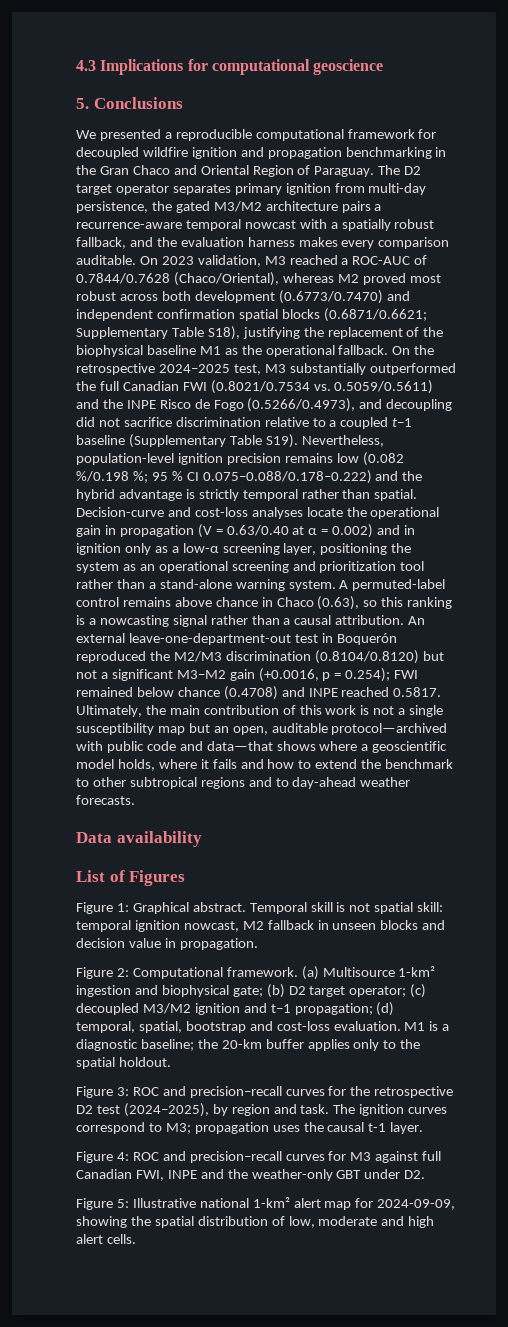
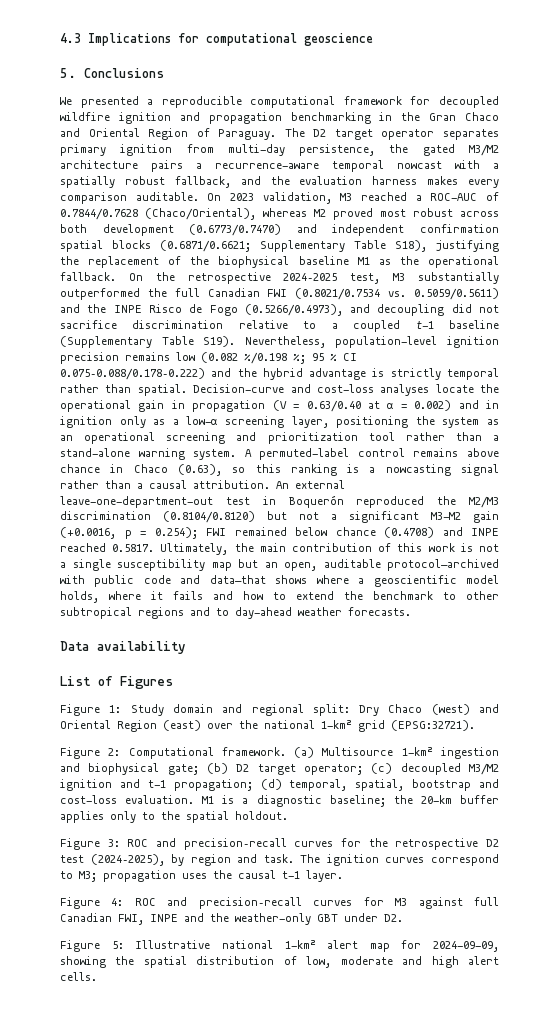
- Figure 1: Graphical abstract. Temporal skill is not spatial skill: temporal ignition nowcast, M2 fallback in unseen blocks and decision value in propagation.
+ Figure 1: Study domain and regional split: Dry Chaco (west) and Oriental Region (east) over the national 1-km² grid (EPSG:32721).

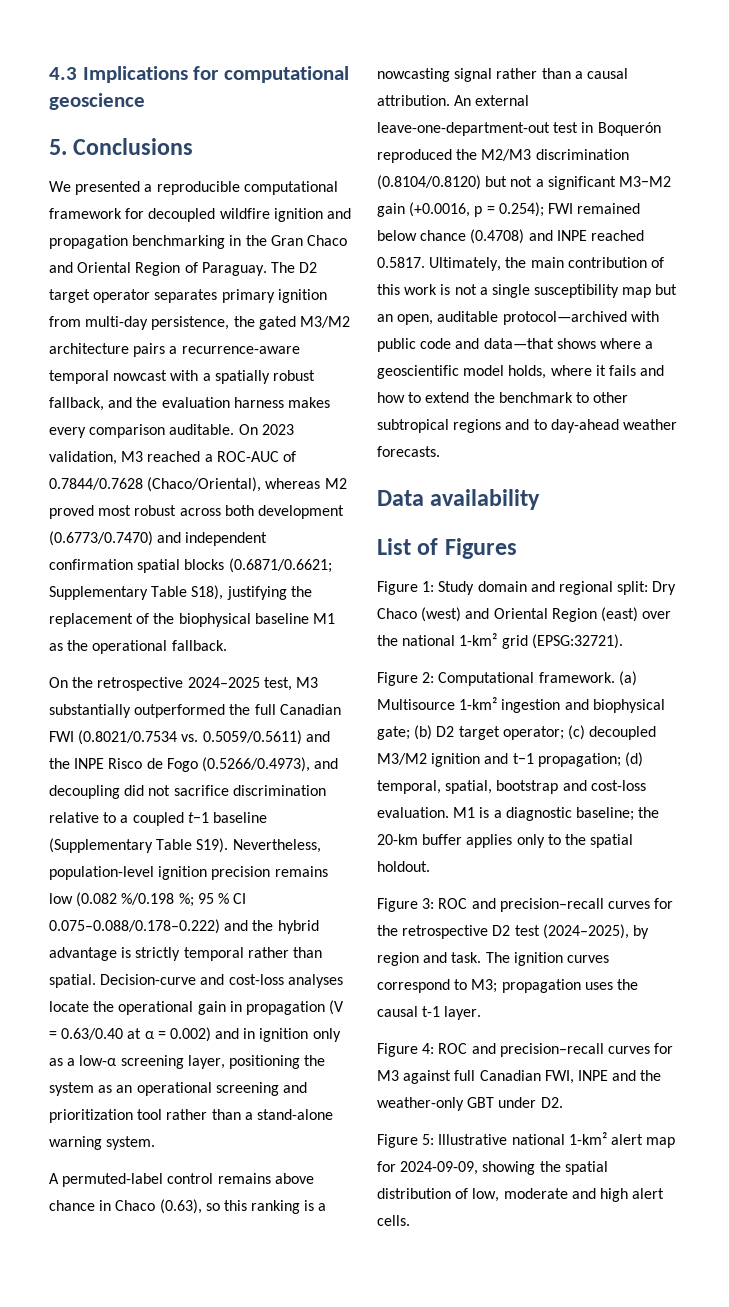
- Supplementary Table S18), justifying the replacement of the biophysical baseline M1 as the operational fallback. On the retrospective 2024–2025 test, M3 substantially outperformed the full Canadian FWI (0.8021/0.7534 vs. 0.5059/0.5611) and the INPE Risco de Fogo (0.5266/0.4973), and decoupling did not sacrifice discrimination relative to a coupled t−1 baseline (Supplementary Table S19).
+ Supplementary Table S18), justifying the replacement of the biophysical baseline M1 as the operational fallback.
+ On the retrospective 2024–2025 test, M3 substantially outperformed the full Canadian FWI (0.8021/0.7534 vs. 0.5059/0.5611) and the INPE Risco de Fogo (0.5266/0.4973), and decoupling did not sacrifice discrimination relative to a coupled t−1 baseline (Supplementary Table S19).
- Decision-curve and cost-loss analyses locate the operational gain in propagation (V = 0.63/0.40 at α = 0.002) and in ignition only as a low-α screening layer, positioning the system as an operational screening and prioritization tool rather than a stand-alone warning system. A permuted-label control remains above chance in Chaco (0.63), so this ranking is a nowcasting signal rather than a causal attribution.
+ Decision-curve and cost-loss analyses locate the operational gain in propagation (V = 0.63/0.40 at α = 0.002) and in ignition only as a low-α screening layer, positioning the system as an operational screening and prioritization tool rather than a stand-alone warning system.
+ A permuted-label control remains above chance in Chaco (0.63), so this ranking is a nowcasting signal rather than a causal attribution.

